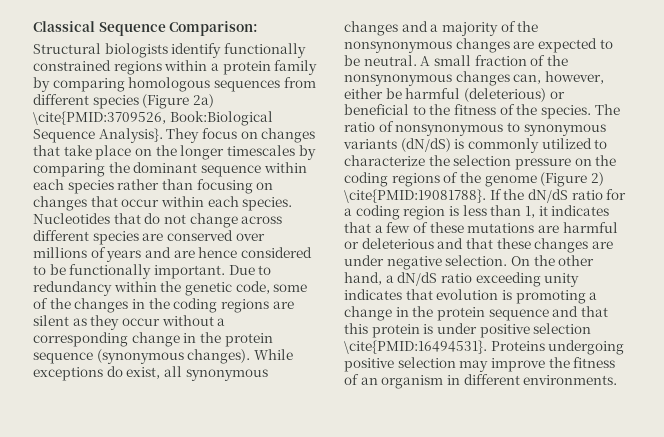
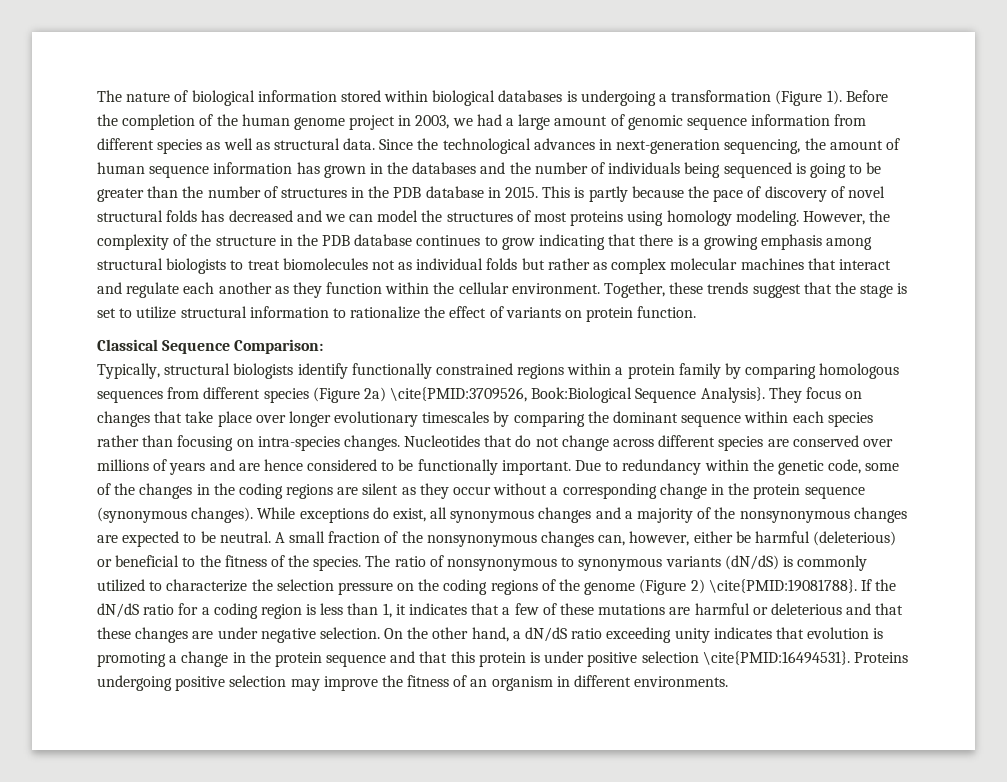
+ The nature of biological information stored within biological databases is undergoing a transformation (Figure 1). Before the completion of the human genome project in 2003, we had a large amount of genomic sequence information from different species as well as structural data. Since the technological advances in next-generation sequencing, the amount of human sequence information has grown in the databases and the number of individuals being sequenced is going to be greater than the number of structures in the PDB database in 2015. This is partly because the pace of discovery of novel structural folds has decreased and we can model the structures of most proteins using homology modeling. However, the complexity of the structure in the PDB database continues to grow indicating that there is a growing emphasis among structural biologists to treat biomolecules not as individual folds but rather as complex molecular machines that interact and regulate each another as they function within the cellular environment. Together, these trends suggest that the stage is set to utilize structural information to rationalize the effect of variants on protein function.
- Structural biologists identify functionally constrained regions within a protein family by comparing homologous sequences from different species (Figure 2a) \cite{PMID:3709526, Book:Biological Sequence Analysis}.
+ Typically, structural biologists identify functionally constrained regions within a protein family by comparing homologous sequences from different species (Figure 2a) \cite{PMID:3709526, Book:Biological Sequence Analysis}.
- They focus on changes that take place on the longer timescales by comparing the dominant sequence within each species rather than focusing on changes that occur within each species.
+ They focus on changes that take place over longer evolutionary timescales by comparing the dominant sequence within each species rather than focusing on intra-species changes.

